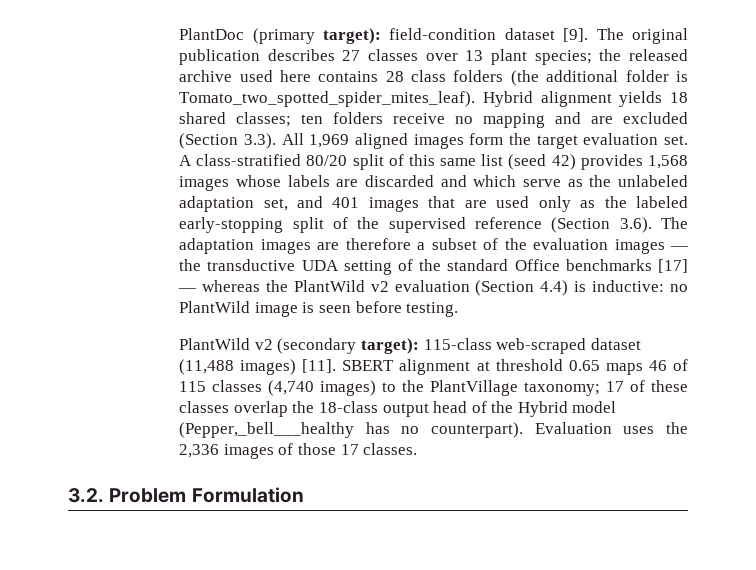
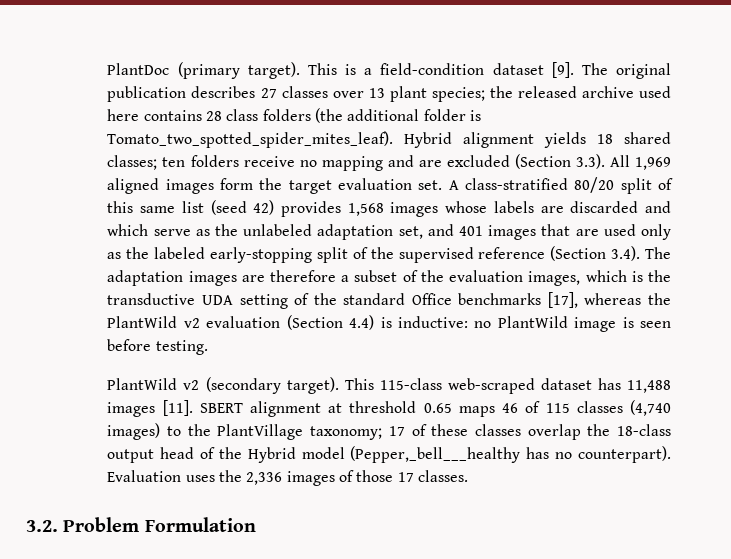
- PlantDoc (primary target): field-condition dataset [9].
+ PlantDoc (primary target). This is a field-condition dataset [9].
- A class-stratified 80/20 split of this same list (seed 42) provides 1,568 images whose labels are discarded and which serve as the unlabeled adaptation set, and 401 images that are used only as the labeled early-stopping split of the supervised reference (Section 3.6). The adaptation images are therefore a subset of the evaluation images — the transductive UDA setting of the standard Office benchmarks [17] — whereas the PlantWild v2 evaluation (Section 4.4) is inductive:
+ A class-stratified 80/20 split of this same list (seed 42) provides 1,568 images whose labels are discarded and which serve as the unlabeled adaptation set, and 401 images that are used only as the labeled early-stopping split of the supervised reference (Section 3.4). The adaptation images are therefore a subset of the evaluation images, which is the transductive UDA setting of the standard Office benchmarks [17], whereas the PlantWild v2 evaluation (Section 4.4) is inductive:
- PlantWild v2 (secondary target): 115-class web-scraped dataset (11,488 images) [11].
+ PlantWild v2 (secondary target). This 115-class web-scraped dataset has 11,488 images [11].

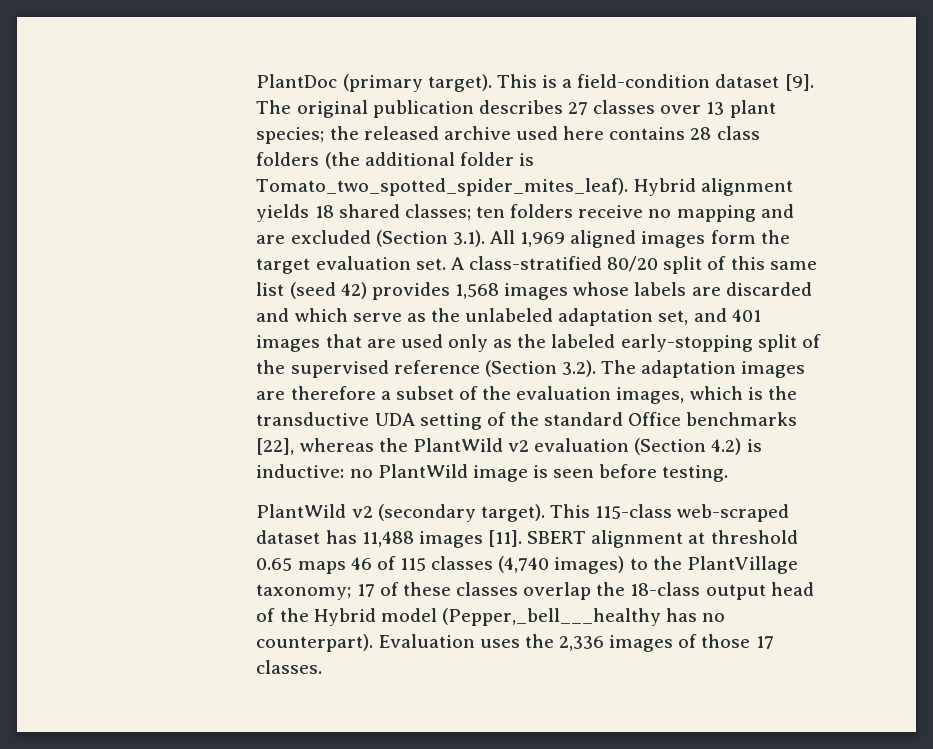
- Hybrid alignment yields 18 shared classes; ten folders receive no mapping and are excluded (Section 3.3). All 1,969 aligned images form the target evaluation set.
+ Hybrid alignment yields 18 shared classes; ten folders receive no mapping and are excluded (Section 3.1). All 1,969 aligned images form the target evaluation set.
- A class-stratified 80/20 split of this same list (seed 42) provides 1,568 images whose labels are discarded and which serve as the unlabeled adaptation set, and 401 images that are used only as the labeled early-stopping split of the supervised reference (Section 3.4). The adaptation images are therefore a subset of the evaluation images, which is the transductive UDA setting of the standard Office benchmarks [17], whereas the PlantWild v2 evaluation (Section 4.4) is inductive:
+ A class-stratified 80/20 split of this same list (seed 42) provides 1,568 images whose labels are discarded and which serve as the unlabeled adaptation set, and 401 images that are used only as the labeled early-stopping split of the supervised reference (Section 3.2). The adaptation images are therefore a subset of the evaluation images, which is the transductive UDA setting of the standard Office benchmarks [22], whereas the PlantWild v2 evaluation (Section 4.2) is inductive:
- 3.2. Problem Formulation

